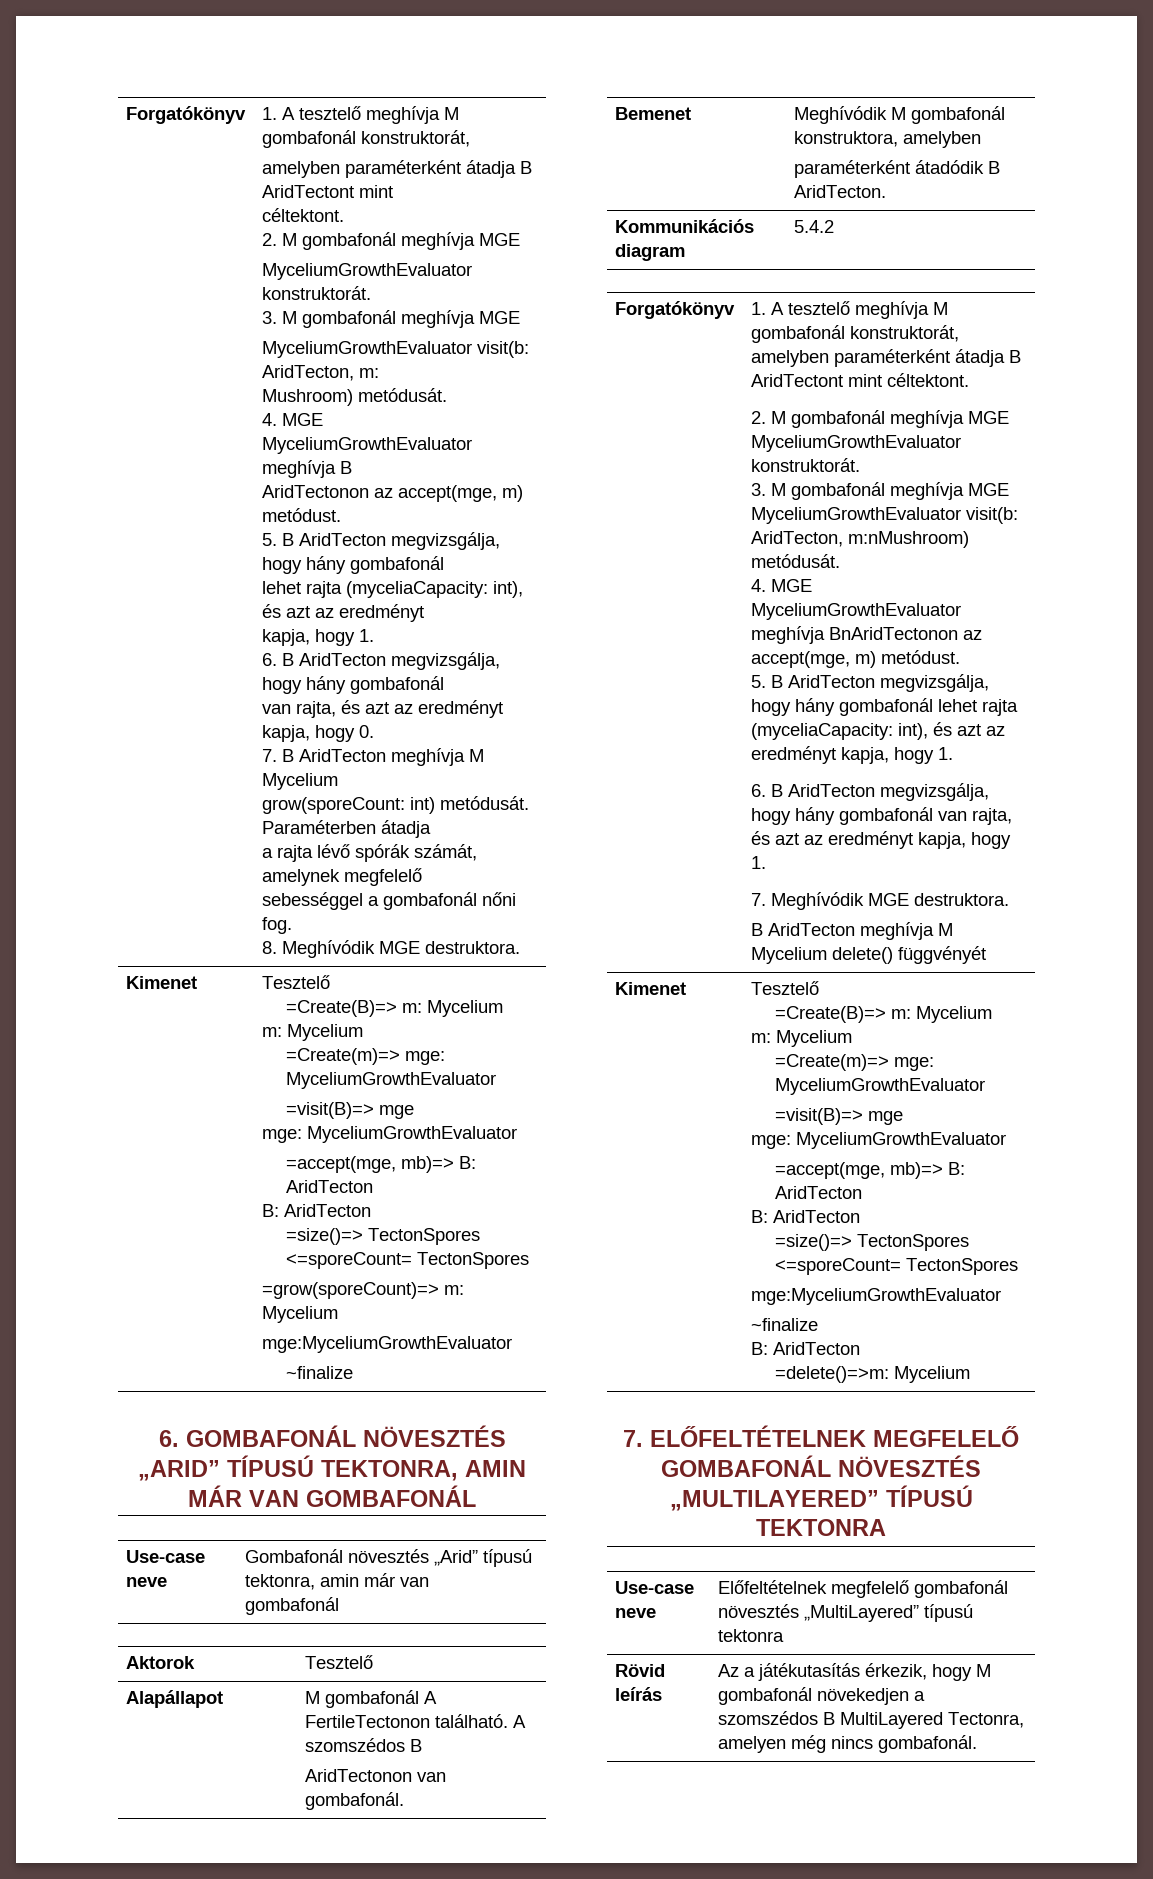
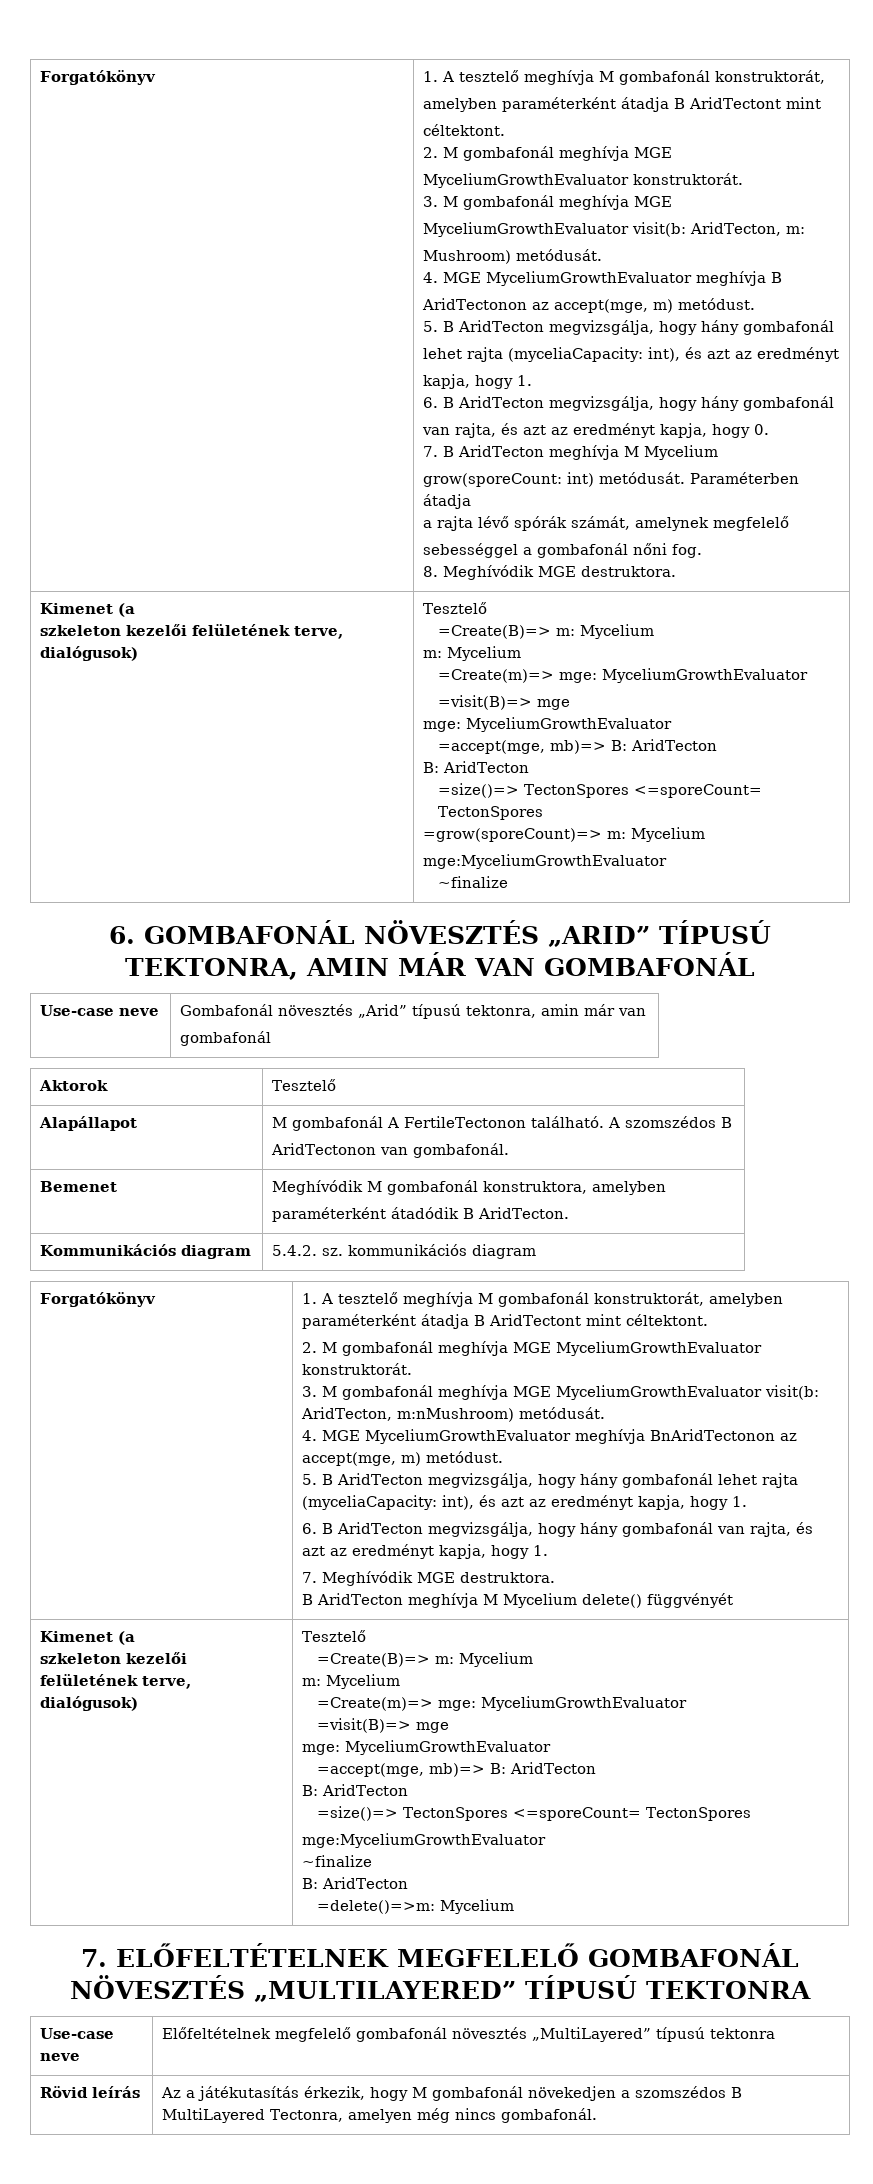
  8. Meghívódik MGE destruktora.
- Kimenet | Tesztelő
+ Kimenet (a
+ szkeleton kezelői felületének terve, dialógusok) | Tesztelő
- Kommunikációs diagram | 5.4.2
+ Kommunikációs diagram | 5.4.2. sz. kommunikációs diagram
  B AridTecton meghívja M Mycelium delete() függvényét
- Kimenet | Tesztelő
+ Kimenet (a
+ szkeleton kezelői felületének terve, dialógusok) | Tesztelő

